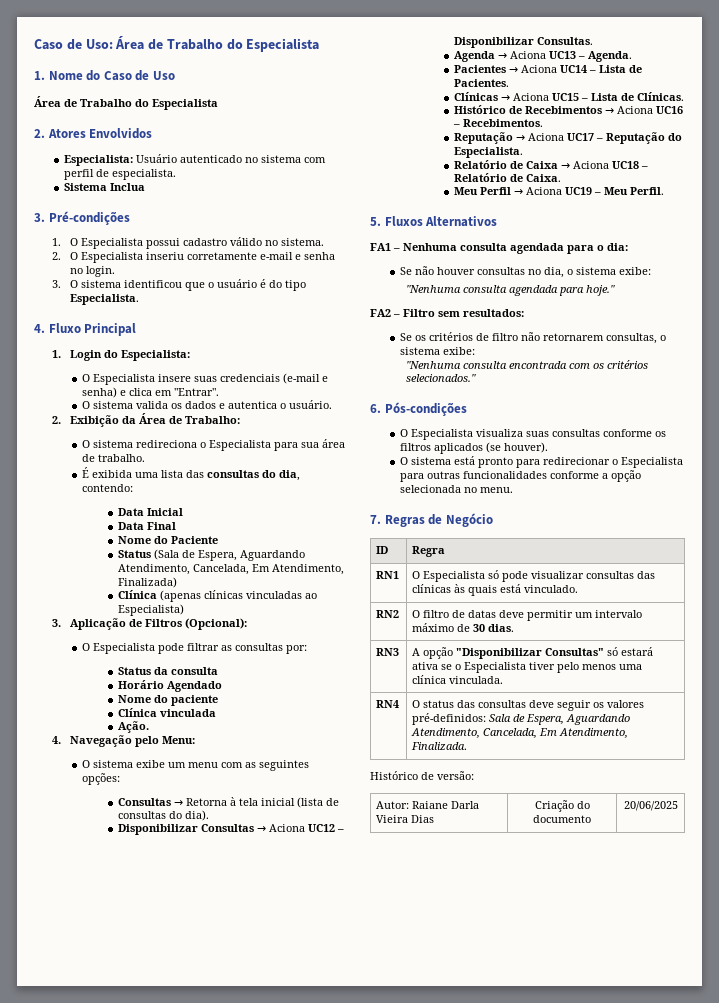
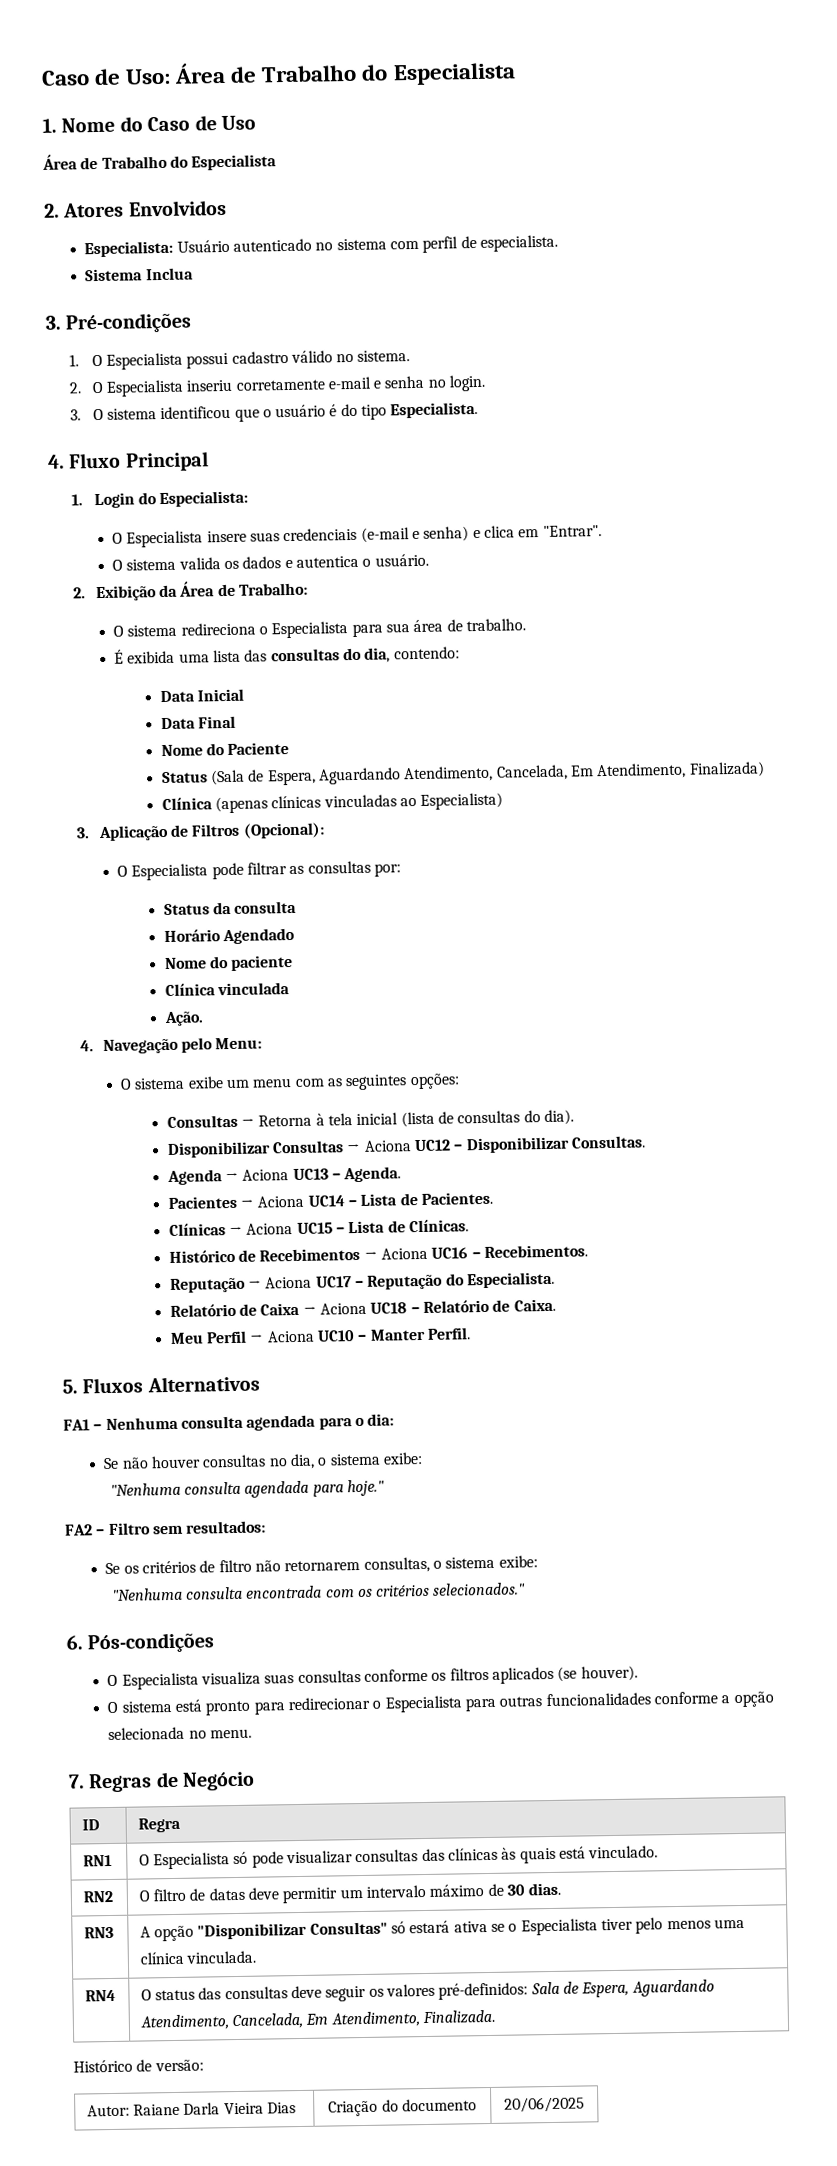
- Meu Perfil → Aciona UC19 – Meu Perfil.
+ Meu Perfil → Aciona UC10 – Manter Perfil.

